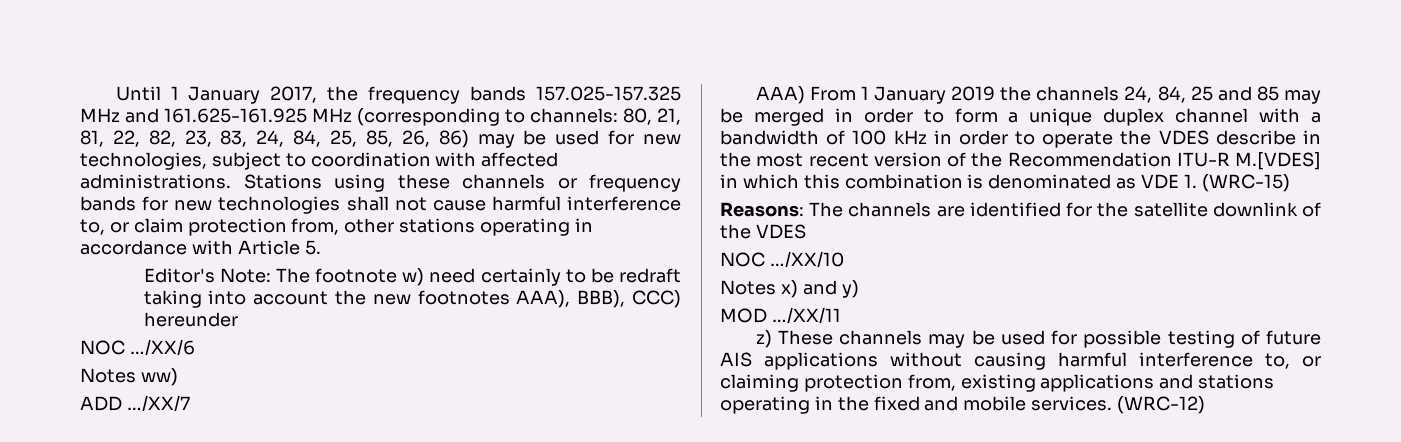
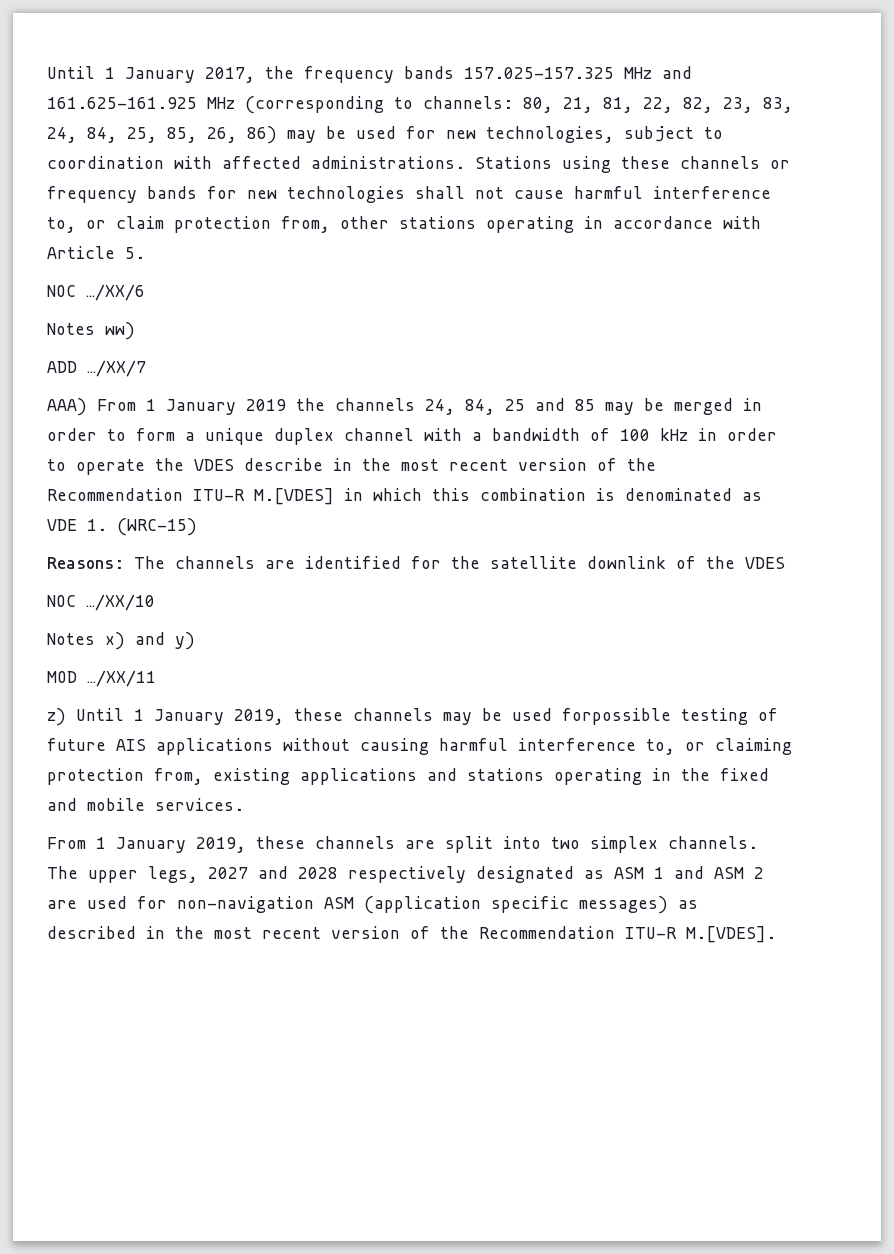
- Editor's Note: The footnote w) need certainly to be redraft taking into account the new footnotes AAA), BBB), CCC) hereunder
- z) These channels may be used for possible testing of future AIS applications without causing harmful interference to, or claiming protection from, existing applications and stations operating in the fixed and mobile services. (WRC-12)
+ z) Until 1 January 2019, these channels may be used forpossible testing of future AIS applications without causing harmful interference to, or claiming protection from, existing applications and stations operating in the fixed and mobile services.
+ From 1 January 2019, these channels are split into two simplex channels. The upper legs, 2027 and 2028 respectively designated as ASM 1 and ASM 2 are used for non-navigation ASM (application specific messages) as described in the most recent version of the Recommendation ITU-R M.[VDES].

